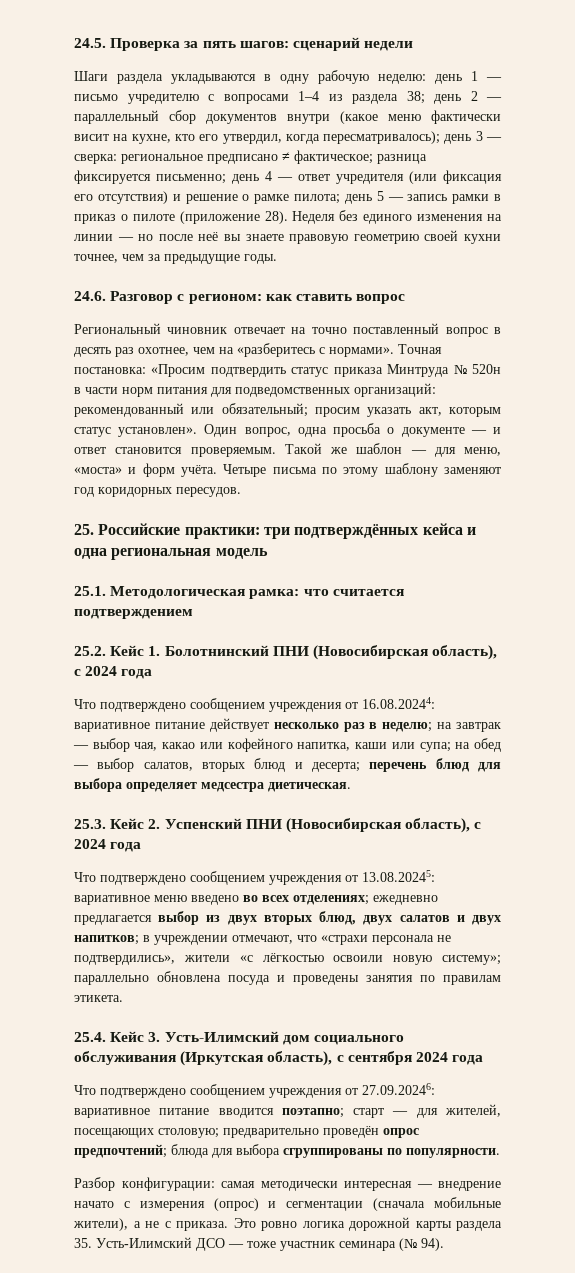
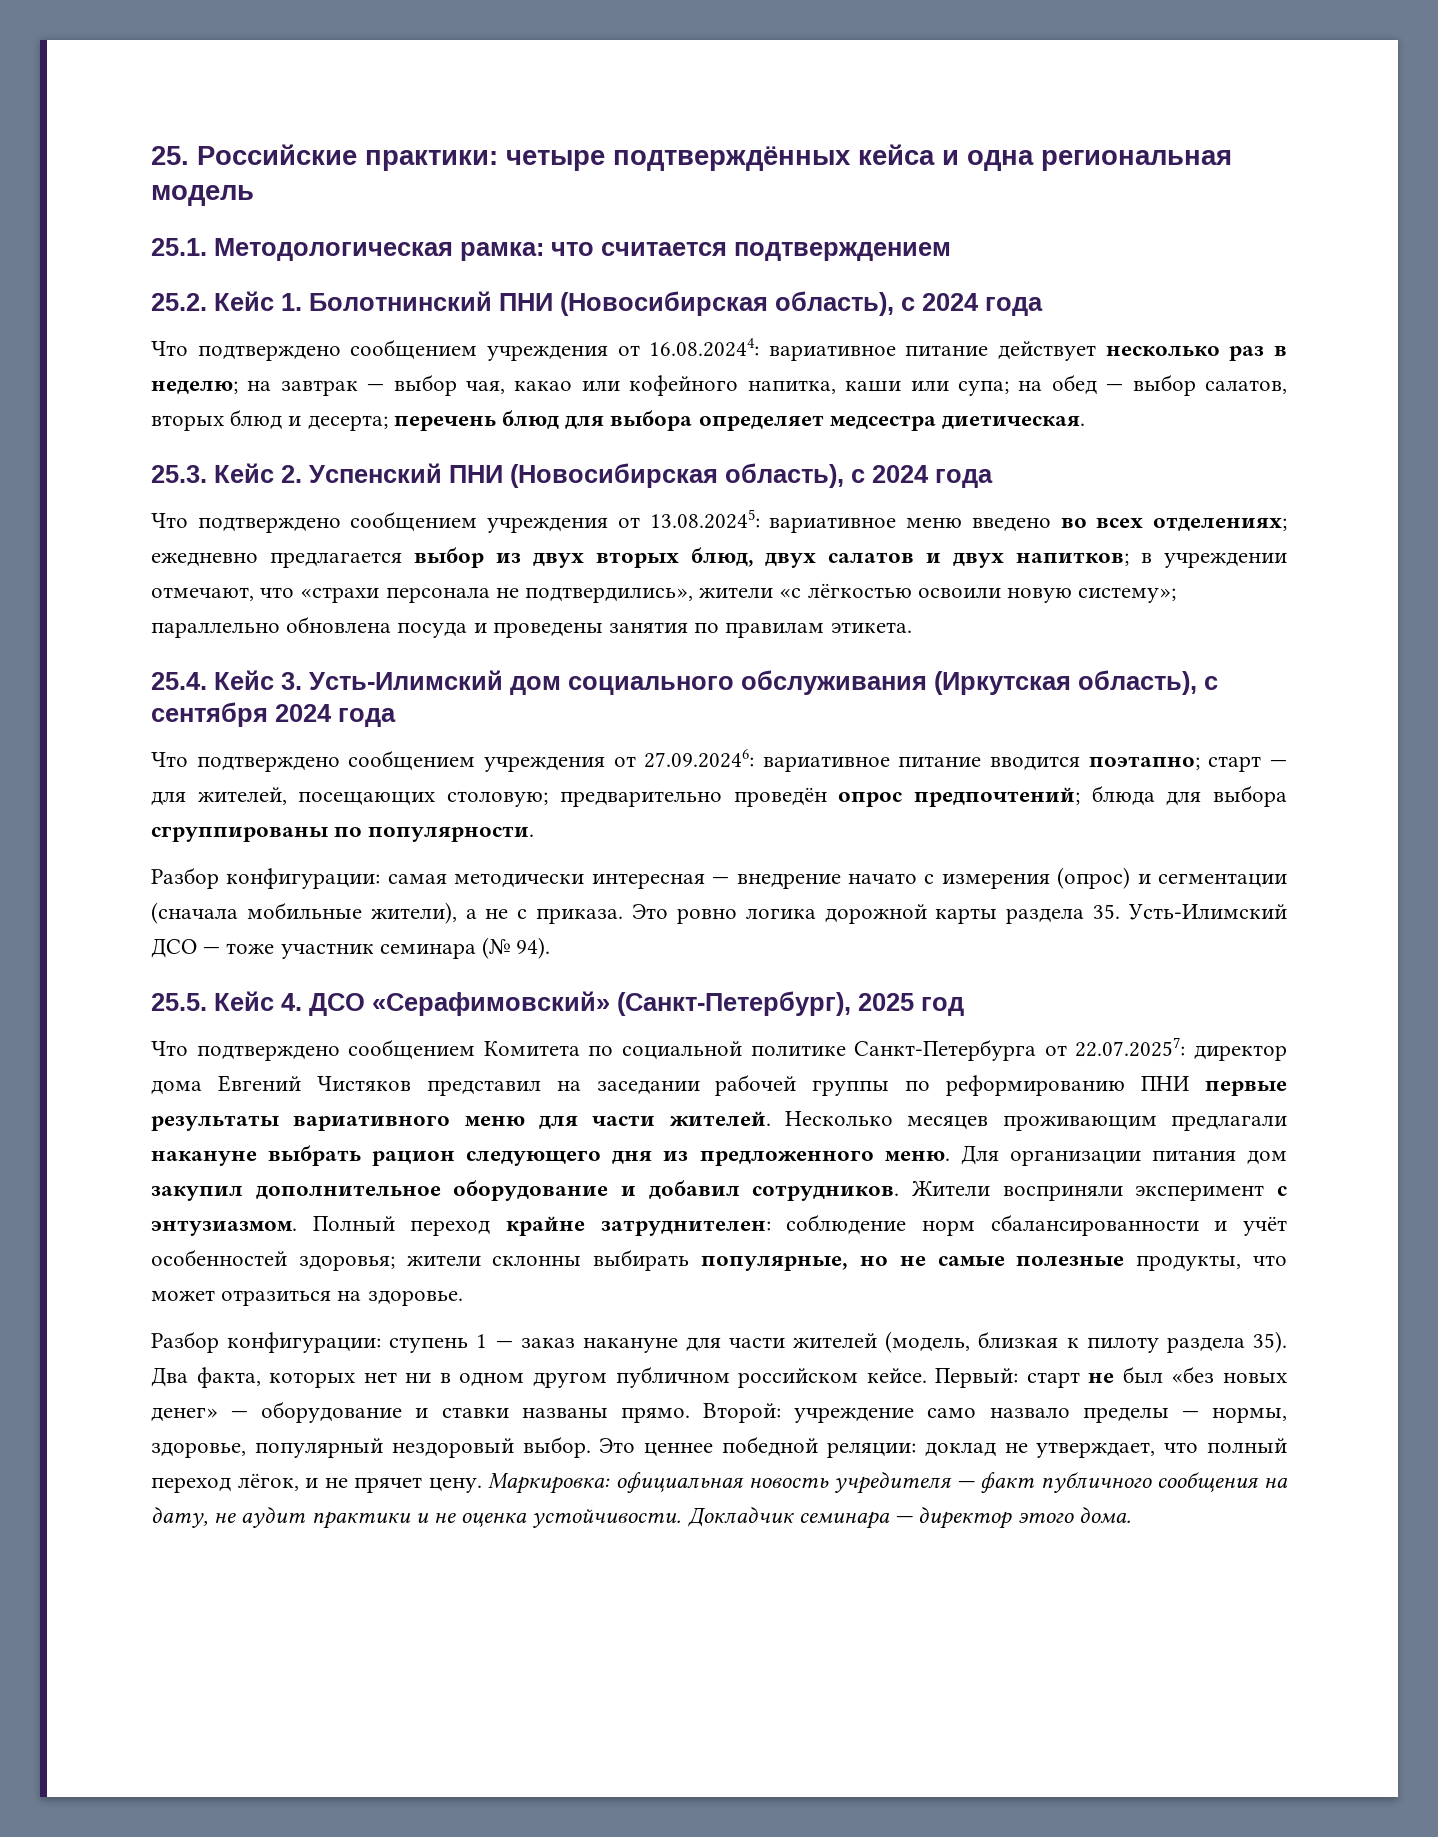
- 24.5. Проверка за пять шагов: сценарий недели
- Шаги раздела укладываются в одну рабочую неделю: день 1 — письмо учредителю с вопросами 1–4 из раздела 38; день 2 — параллельный сбор документов внутри (какое меню фактически висит на кухне, кто его утвердил, когда пересматривалось); день 3 — сверка: региональное предписано ≠ фактическое; разница фиксируется письменно; день 4 — ответ учредителя (или фиксация его отсутствия) и решение о рамке пилота; день 5 — запись рамки в приказ о пилоте (приложение 28). Неделя без единого изменения на линии — но после неё вы знаете правовую геометрию своей кухни точнее, чем за предыдущие годы.
- 24.6. Разговор с регионом: как ставить вопрос
- Региональный чиновник отвечает на точно поставленный вопрос в десять раз охотнее, чем на «разберитесь с нормами». Точная постановка: «Просим подтвердить статус приказа Минтруда № 520н в части норм питания для подведомственных организаций: рекомендованный или обязательный; просим указать акт, которым статус установлен». Один вопрос, одна просьба о документе — и ответ становится проверяемым. Такой же шаблон — для меню, «моста» и форм учёта. Четыре письма по этому шаблону заменяют год коридорных пересудов.
- 25. Российские практики: три подтверждённых кейса и одна региональная модель
+ 25. Российские практики: четыре подтверждённых кейса и одна региональная модель
+ 25.5. Кейс 4. ДСО «Серафимовский» (Санкт-Петербург), 2025 год
+ Что подтверждено сообщением Комитета по социальной политике Санкт-Петербурга от 22.07.20257: директор дома Евгений Чистяков представил на заседании рабочей группы по реформированию ПНИ первые результаты вариативного меню для части жителей. Несколько месяцев проживающим предлагали накануне выбрать рацион следующего дня из предложенного меню. Для организации питания дом закупил дополнительное оборудование и добавил сотрудников. Жители восприняли эксперимент с энтузиазмом. Полный переход крайне затруднителен: соблюдение норм сбалансированности и учёт особенностей здоровья; жители склонны выбирать популярные, но не самые полезные продукты, что может отразиться на здоровье.
+ Разбор конфигурации: ступень 1 — заказ накануне для части жителей (модель, близкая к пилоту раздела 35). Два факта, которых нет ни в одном другом публичном российском кейсе. Первый: старт не был «без новых денег» — оборудование и ставки названы прямо. Второй: учреждение само назвало пределы — нормы, здоровье, популярный нездоровый выбор. Это ценнее победной реляции: доклад не утверждает, что полный переход лёгок, и не прячет цену. Маркировка: официальная новость учредителя — факт публичного сообщения на дату, не аудит практики и не оценка устойчивости. Докладчик семинара — директор этого дома.

